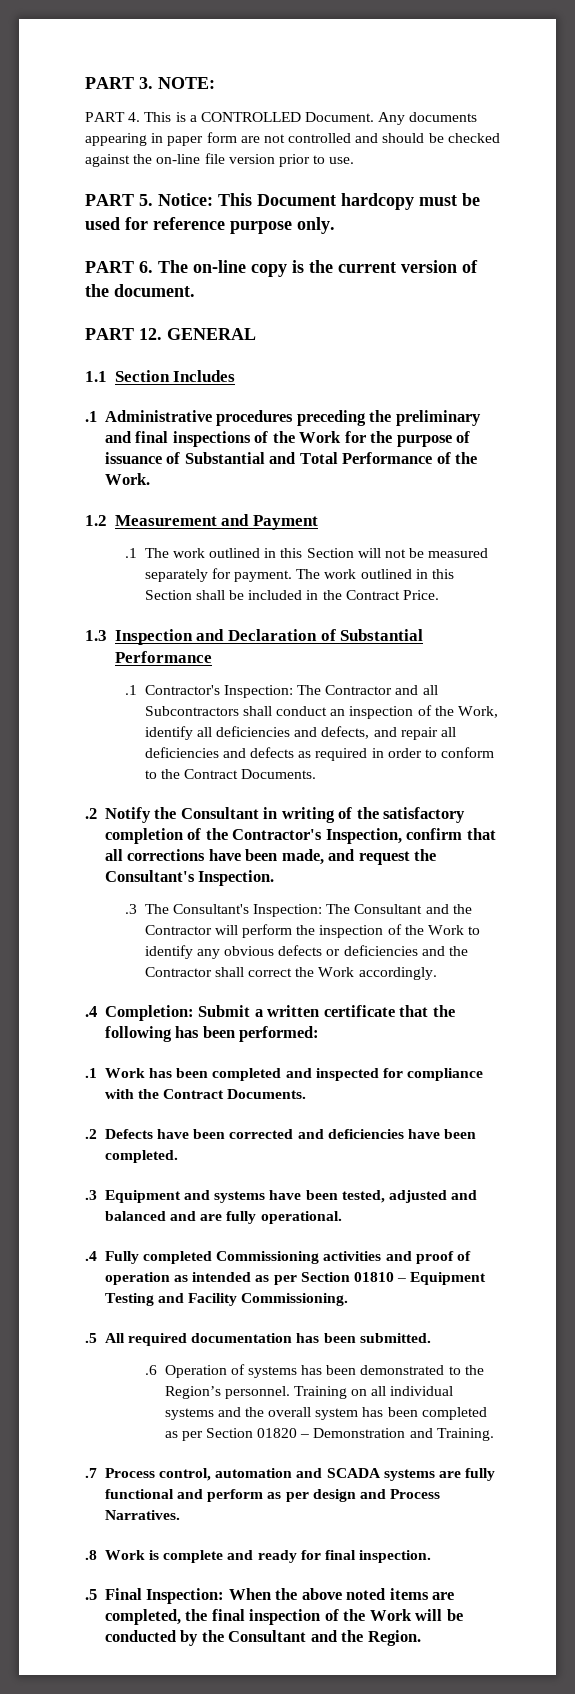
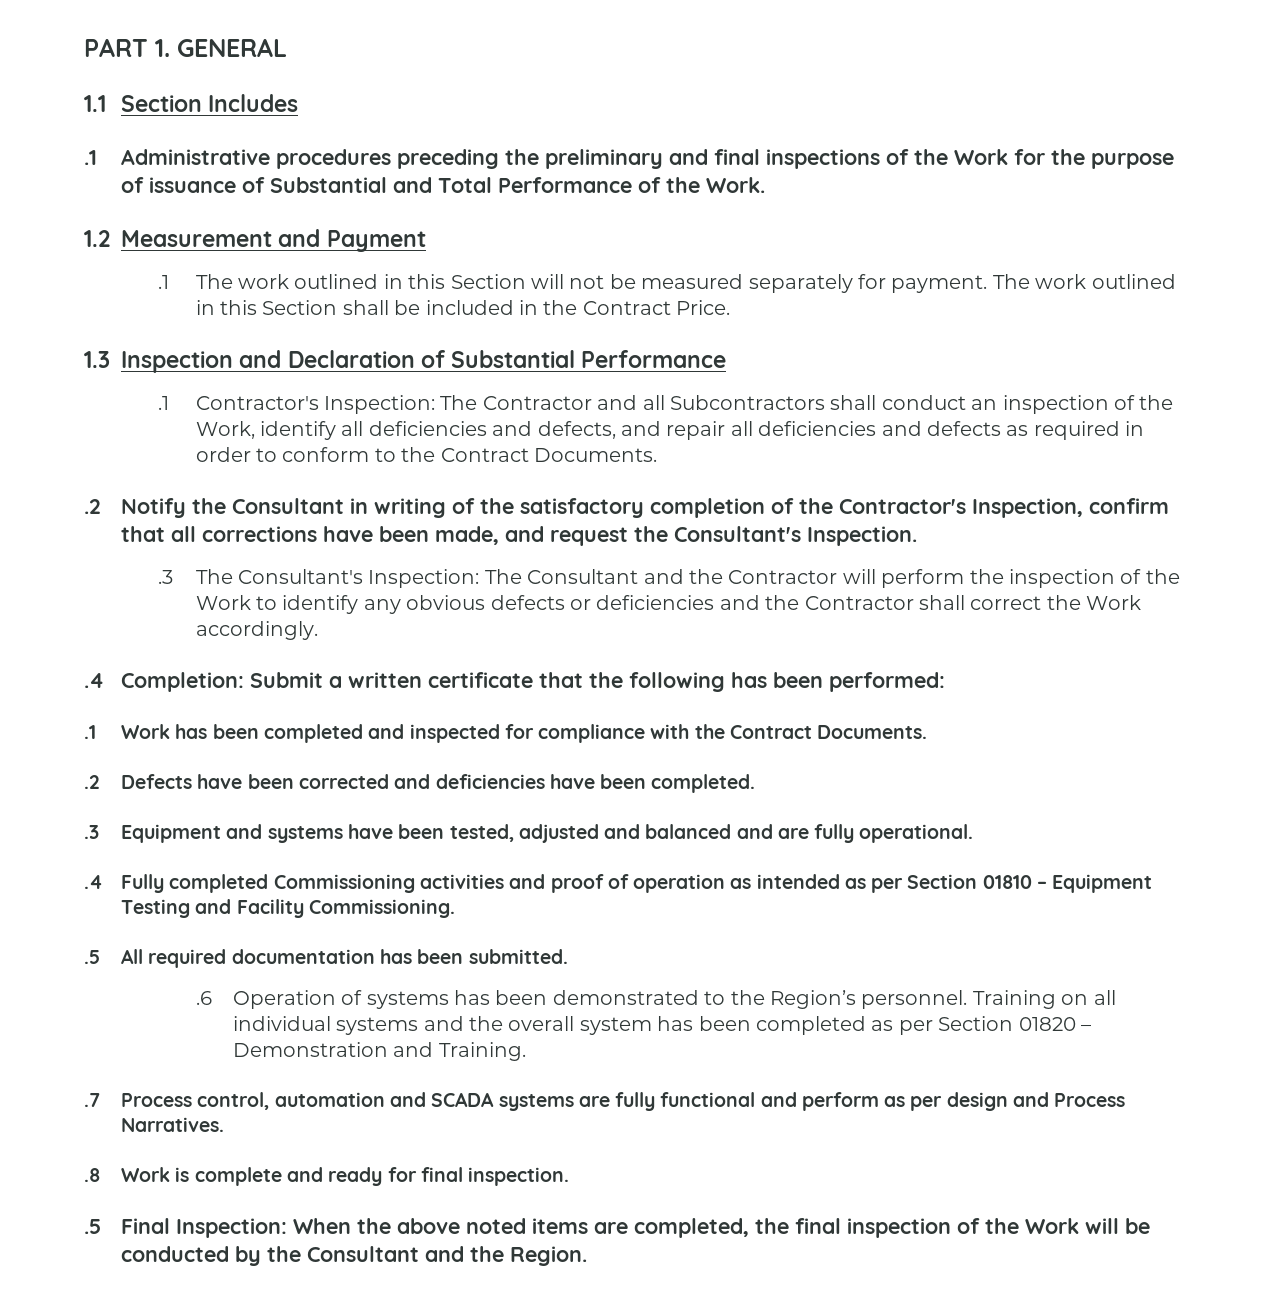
- PART 3. NOTE:
- PART 4. This is a CONTROLLED Document. Any documents appearing in paper form are not controlled and should be checked against the on-line file version prior to use.
- PART 5. Notice: This Document hardcopy must be used for reference purpose only.
- PART 6. The on-line copy is the current version of the document.
- PART 12. GENERAL
+ PART 1. GENERAL

